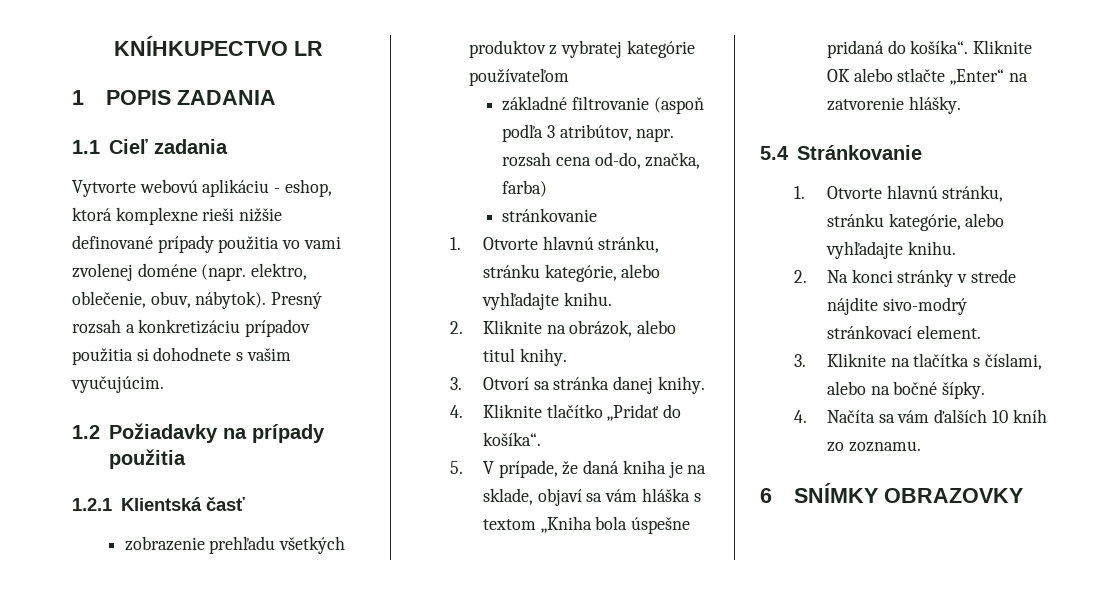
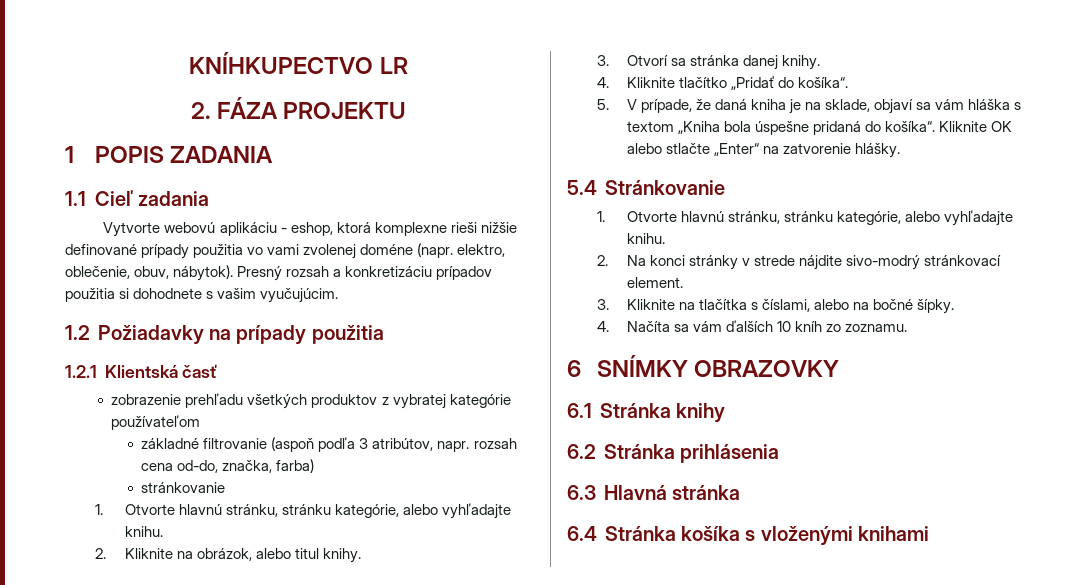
+ 2. FÁZA PROJEKTU
+ 6.1 Stránka knihy
+ 6.2 Stránka prihlásenia
+ 6.3 Hlavná stránka
+ 6.4 Stránka košíka s vloženými knihami

